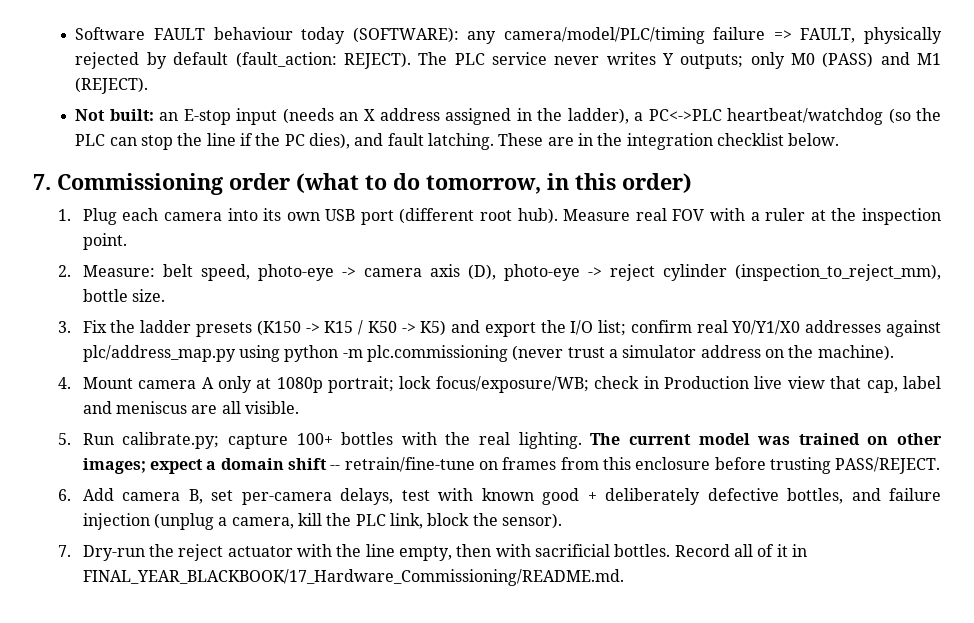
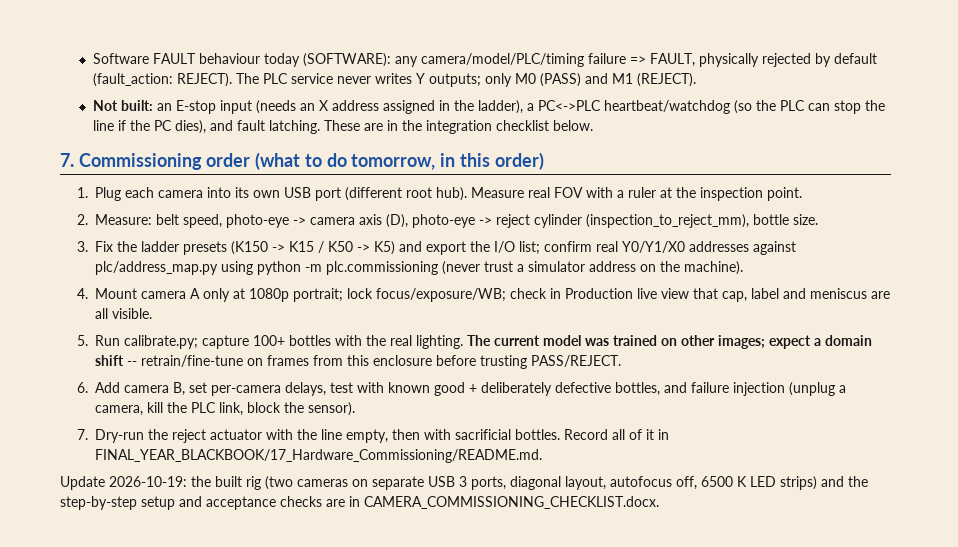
+ Update 2026-10-19: the built rig (two cameras on separate USB 3 ports, diagonal layout, autofocus off, 6500 K LED strips) and the step-by-step setup and acceptance checks are in CAMERA_COMMISSIONING_CHECKLIST.docx.

